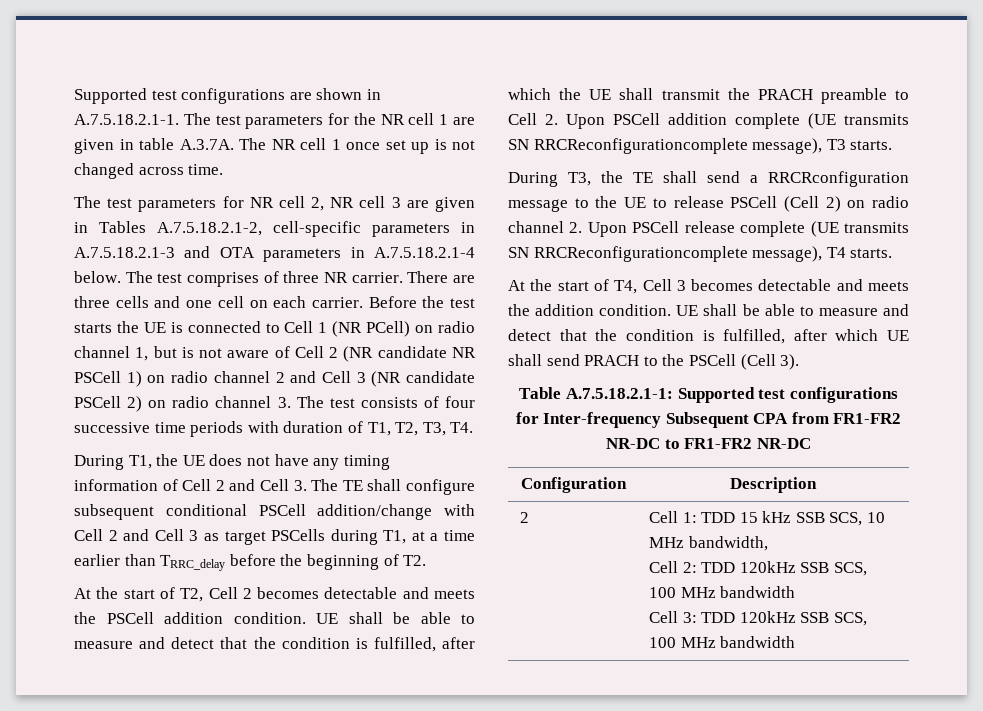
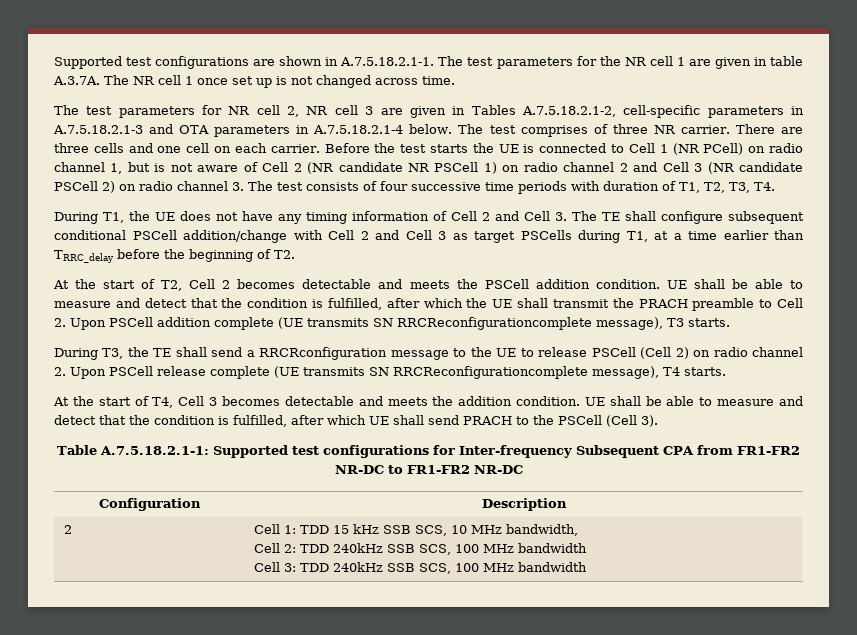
  2 | Cell 1: TDD 15 kHz SSB SCS, 10 MHz bandwidth,
- Cell 2: TDD 120kHz SSB SCS, 100 MHz bandwidth
- Cell 3: TDD 120kHz SSB SCS, 100 MHz bandwidth
+ Cell 2: TDD 240kHz SSB SCS, 100 MHz bandwidth
+ Cell 3: TDD 240kHz SSB SCS, 100 MHz bandwidth

